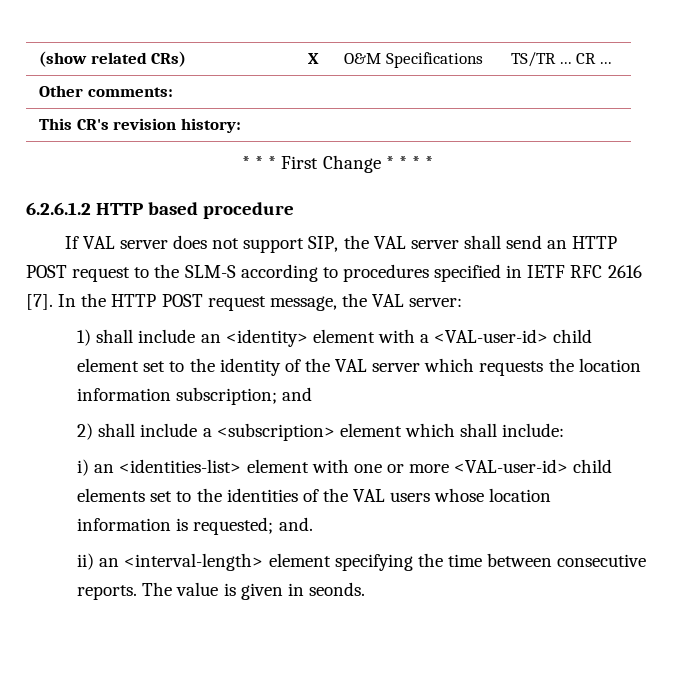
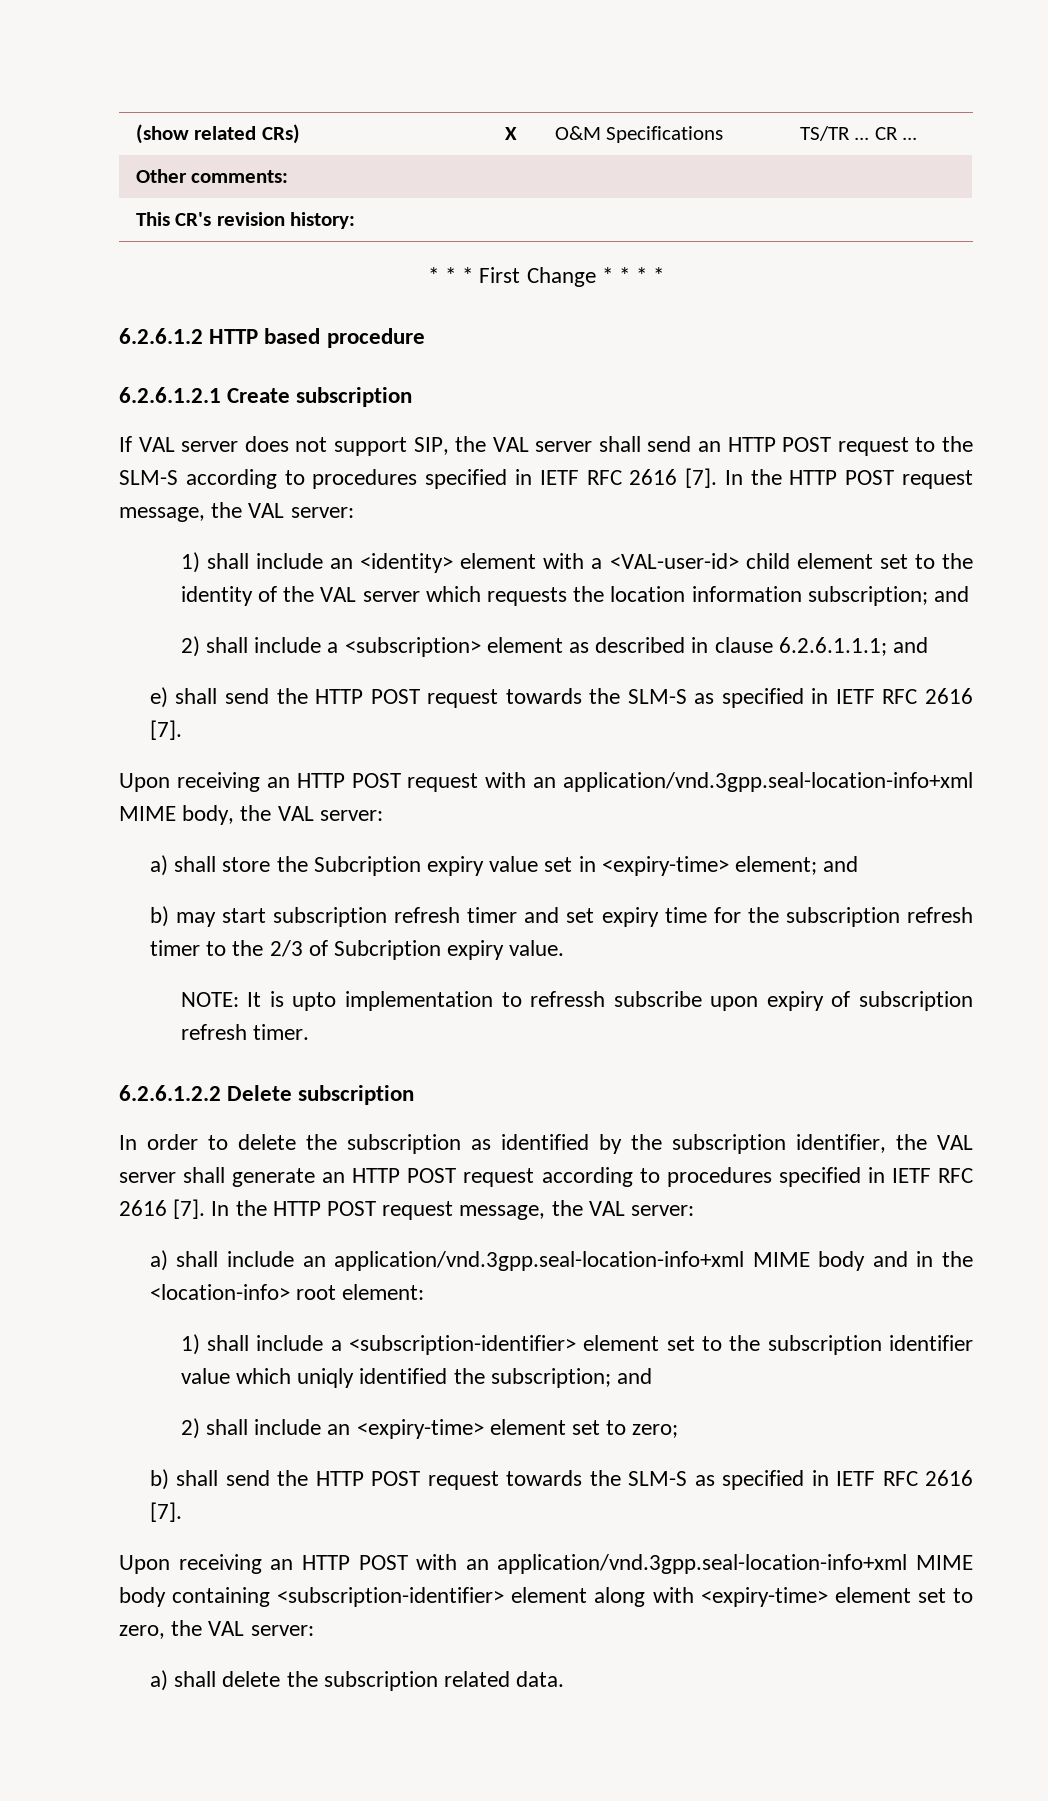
+ 6.2.6.1.2.1 Create subscription
- 2) shall include a <subscription> element which shall include:
- i) an <identities-list> element with one or more <VAL-user-id> child elements set to the identities of the VAL users whose location information is requested; and.
- ii) an <interval-length> element specifying the time between consecutive reports. The value is given in seonds.
+ 2) shall include a <subscription> element as described in clause 6.2.6.1.1.1; and
+ e) shall send the HTTP POST request towards the SLM-S as specified in IETF RFC 2616 [7].
+ Upon receiving an HTTP POST request with an application/vnd.3gpp.seal-location-info+xml MIME body, the VAL server:
+ a) shall store the Subcription expiry value set in <expiry-time> element; and
+ b) may start subscription refresh timer and set expiry time for the subscription refresh timer to the 2/3 of Subcription expiry value.
+ NOTE: It is upto implementation to refressh subscribe upon expiry of subscription refresh timer.
+ 6.2.6.1.2.2 Delete subscription
+ In order to delete the subscription as identified by the subscription identifier, the VAL server shall generate an HTTP POST request according to procedures specified in IETF RFC 2616 [7]. In the HTTP POST request message, the VAL server:
+ a) shall include an application/vnd.3gpp.seal-location-info+xml MIME body and in the <location-info> root element:
+ 1) shall include a <subscription-identifier> element set to the subscription identifier value which uniqly identified the subscription; and
+ 2) shall include an <expiry-time> element set to zero;
+ b) shall send the HTTP POST request towards the SLM-S as specified in IETF RFC 2616 [7].
+ Upon receiving an HTTP POST with an application/vnd.3gpp.seal-location-info+xml MIME body containing <subscription-identifier> element along with <expiry-time> element set to zero, the VAL server:
+ a) shall delete the subscription related data.

